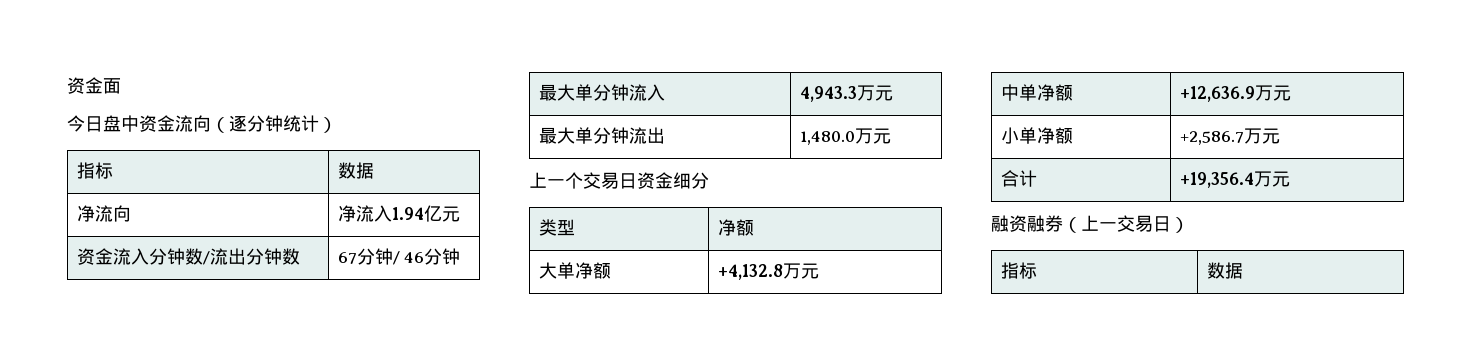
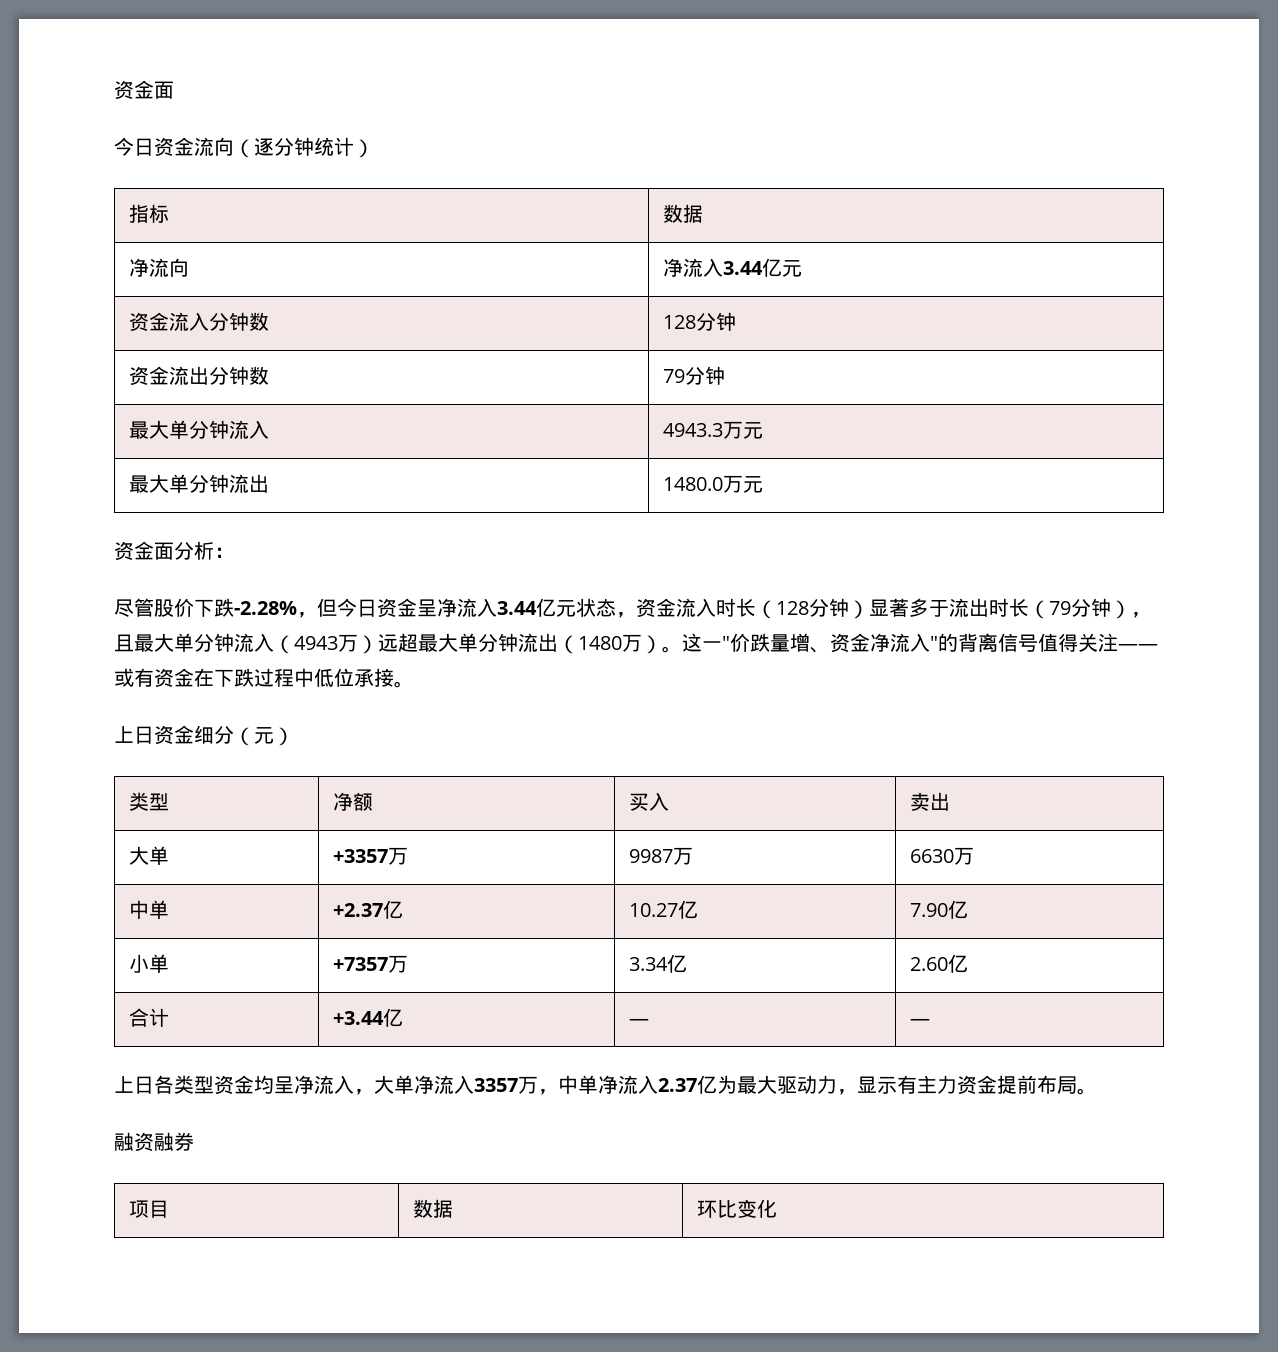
- 今日盘中资金流向（逐分钟统计）
+ 今日资金流向（逐分钟统计）
- 净流向 | 净流入1.94亿元
+ 净流向 | 净流入3.44亿元
- 资金流入分钟数/流出分钟数 | 67分钟/ 46分钟
+ 资金流入分钟数 | 128分钟
+ 资金流出分钟数 | 79分钟
- 最大单分钟流入 | 4,943.3万元
+ 最大单分钟流入 | 4943.3万元
- 最大单分钟流出 | 1,480.0万元
- 上一个交易日资金细分
+ 最大单分钟流出 | 1480.0万元
+ 资金面分析：
+ 尽管股价下跌-2.28%，但今日资金呈净流入3.44亿元状态，资金流入时长（128分钟）显著多于流出时长（79分钟），且最大单分钟流入（4943万）远超最大单分钟流出（1480万）。这一"价跌量增、资金净流入"的背离信号值得关注——或有资金在下跌过程中低位承接。
+ 上日资金细分（元）
- 类型 | 净额
- 大单净额 | +4,132.8万元
- 中单净额 | +12,636.9万元
+ 类型 | 净额 | 买入 | 卖出
+ 大单 | +3357万 | 9987万 | 6630万
+ 中单 | +2.37亿 | 10.27亿 | 7.90亿
- 小单净额 | +2,586.7万元
- 合计 | +19,356.4万元
- 融资融券（上一交易日）
- 指标 | 数据
+ 小单 | +7357万 | 3.34亿 | 2.60亿
+ 合计 | +3.44亿 | — | —
+ 上日各类型资金均呈净流入，大单净流入3357万，中单净流入2.37亿为最大驱动力，显示有主力资金提前布局。
+ 融资融券
+ 项目 | 数据 | 环比变化

